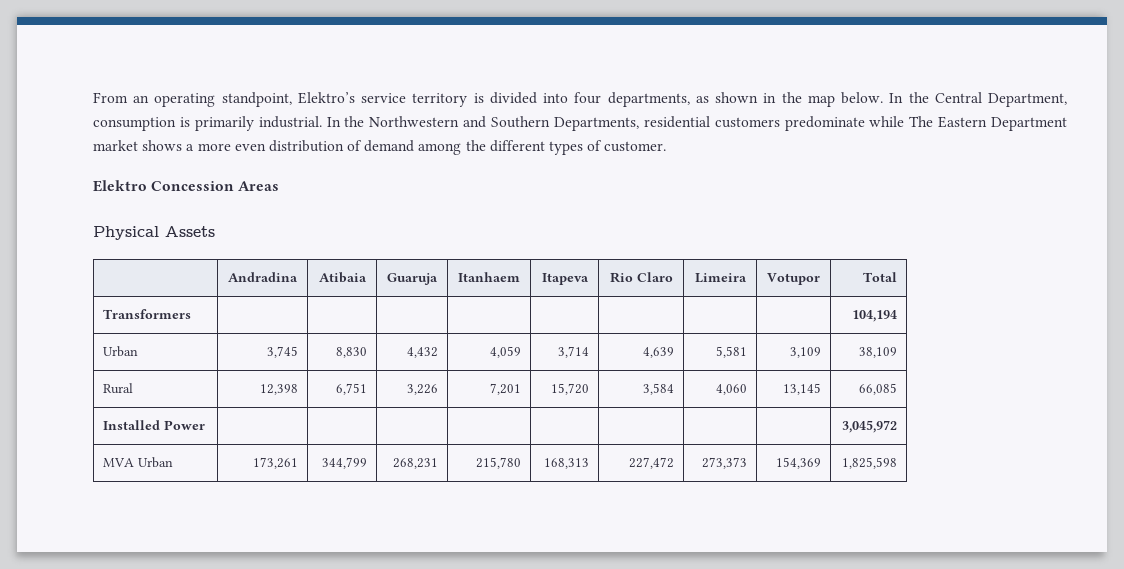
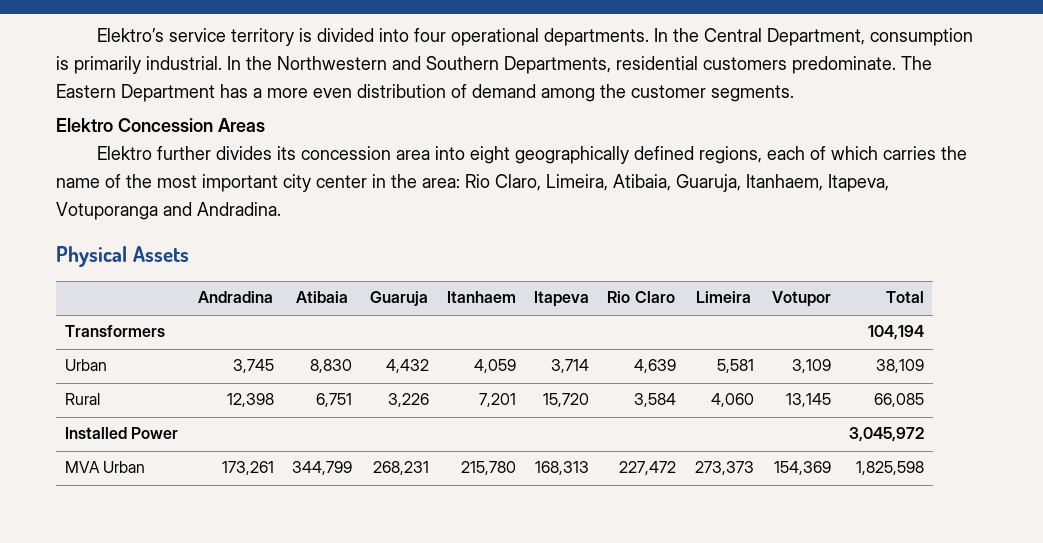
- From an operating standpoint, Elektro’s service territory is divided into four departments, as shown in the map below.
+ Elektro’s service territory is divided into four operational departments.
- In the Northwestern and Southern Departments, residential customers predominate while The Eastern Department market shows a more even distribution of demand among the different types of customer.
+ In the Northwestern and Southern Departments, residential customers predominate. The Eastern Department has a more even distribution of demand among the customer segments.
+ Elektro further divides its concession area into eight geographically defined regions, each of which carries the name of the most important city center in the area: Rio Claro, Limeira, Atibaia, Guaruja, Itanhaem, Itapeva, Votuporanga and Andradina.

